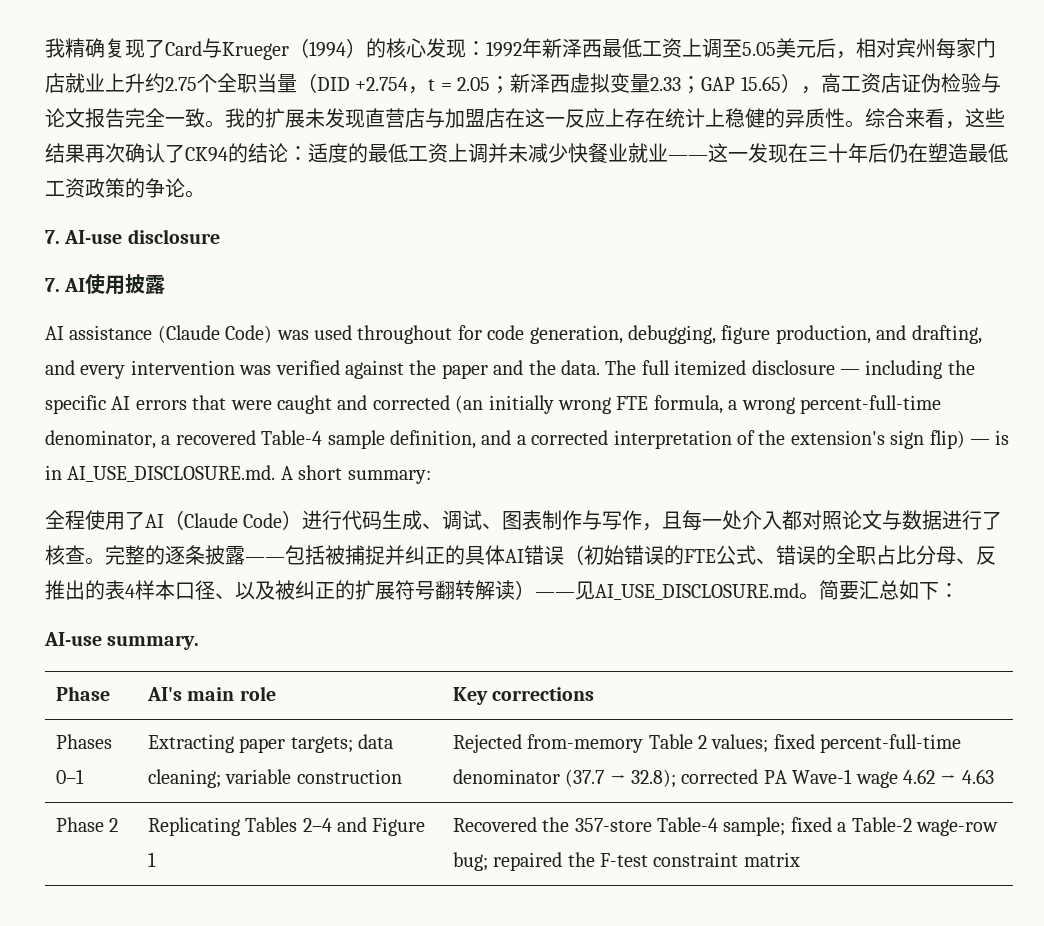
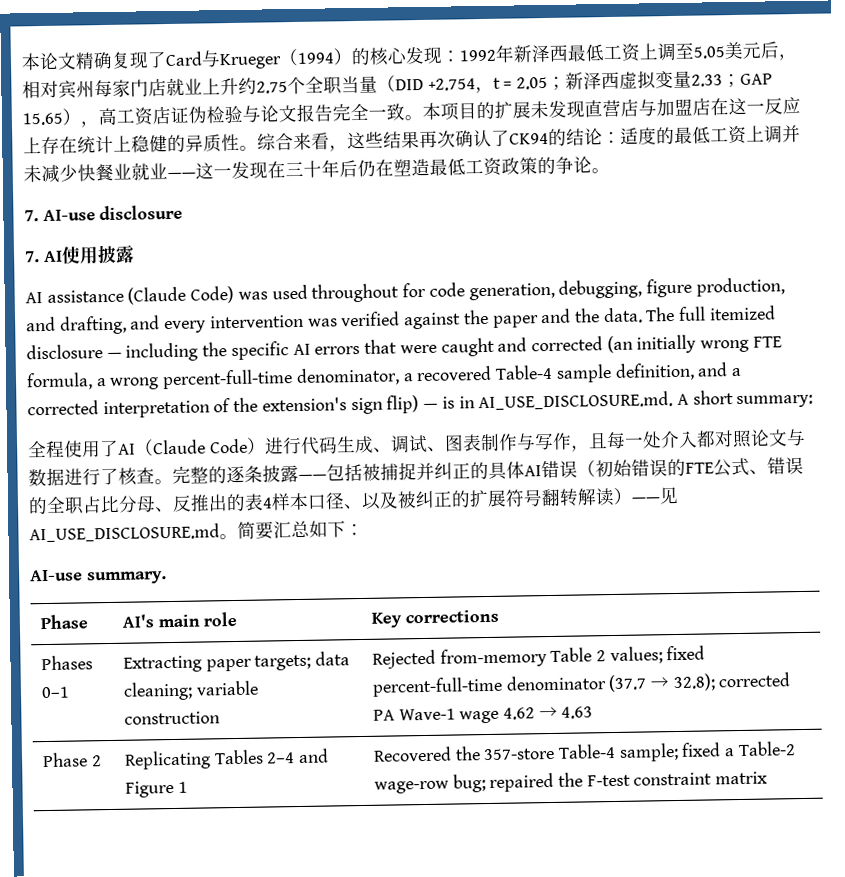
- 我精确复现了Card与Krueger（1994）的核心发现：1992年新泽西最低工资上调至5.05美元后，相对宾州每家门店就业上升约2.75个全职当量（DID +2.754，t = 2.05；新泽西虚拟变量2.33；GAP 15.65），高工资店证伪检验与论文报告完全一致。
+ 本论文精确复现了Card与Krueger（1994）的核心发现：1992年新泽西最低工资上调至5.05美元后，相对宾州每家门店就业上升约2.75个全职当量（DID +2.754，t = 2.05；新泽西虚拟变量2.33；GAP 15.65），高工资店证伪检验与论文报告完全一致。
- 我的扩展未发现直营店与加盟店在这一反应上存在统计上稳健的异质性。
+ 本项目的扩展未发现直营店与加盟店在这一反应上存在统计上稳健的异质性。

